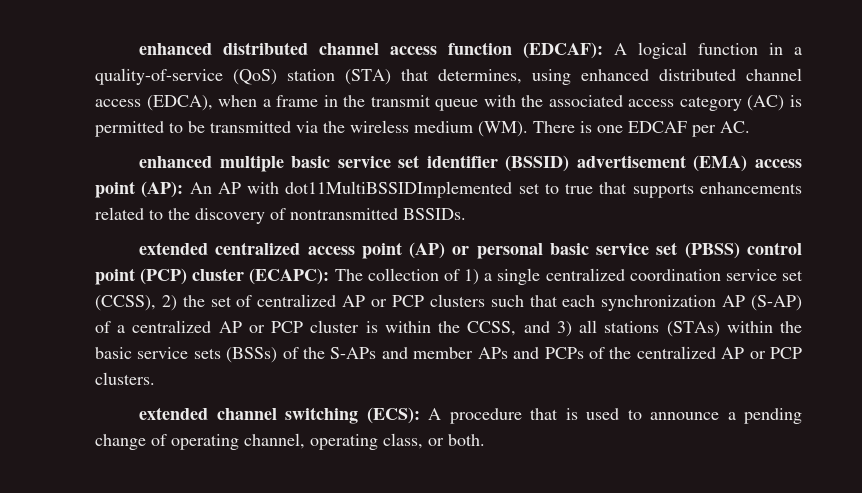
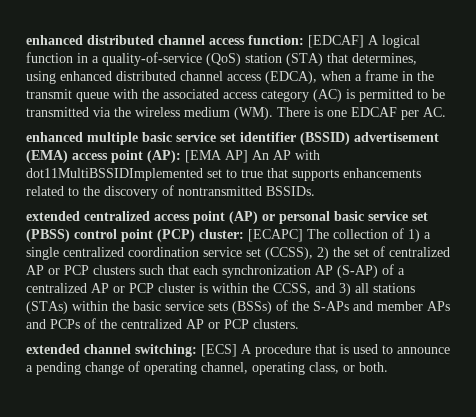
- enhanced distributed channel access function (EDCAF): A logical function in a quality-of-service (QoS) station (STA) that determines, using enhanced distributed channel access (EDCA), when a frame in the transmit queue with the associated access category (AC) is permitted to be transmitted via the wireless medium (WM). There is one EDCAF per AC.
+ enhanced distributed channel access function: [EDCAF] A logical function in a quality-of-service (QoS) station (STA) that determines, using enhanced distributed channel access (EDCA), when a frame in the transmit queue with the associated access category (AC) is permitted to be transmitted via the wireless medium (WM). There is one EDCAF per AC.
- enhanced multiple basic service set identifier (BSSID) advertisement (EMA) access point (AP): An AP with dot11MultiBSSIDImplemented set to true that supports enhancements related to the discovery of nontransmitted BSSIDs.
+ enhanced multiple basic service set identifier (BSSID) advertisement (EMA) access point (AP): [EMA AP] An AP with dot11MultiBSSIDImplemented set to true that supports enhancements related to the discovery of nontransmitted BSSIDs.
- extended centralized access point (AP) or personal basic service set (PBSS) control point (PCP) cluster (ECAPC): The collection of 1) a single centralized coordination service set (CCSS), 2) the set of centralized AP or PCP clusters such that each synchronization AP (S-AP) of a centralized AP or PCP cluster is within the CCSS, and 3) all stations (STAs) within the basic service sets (BSSs) of the S-APs and member APs and PCPs of the centralized AP or PCP clusters.
+ extended centralized access point (AP) or personal basic service set (PBSS) control point (PCP) cluster: [ECAPC] The collection of 1) a single centralized coordination service set (CCSS), 2) the set of centralized AP or PCP clusters such that each synchronization AP (S-AP) of a centralized AP or PCP cluster is within the CCSS, and 3) all stations (STAs) within the basic service sets (BSSs) of the S-APs and member APs and PCPs of the centralized AP or PCP clusters.
- extended channel switching (ECS): A procedure that is used to announce a pending change of operating channel, operating class, or both.
+ extended channel switching: [ECS] A procedure that is used to announce a pending change of operating channel, operating class, or both.

